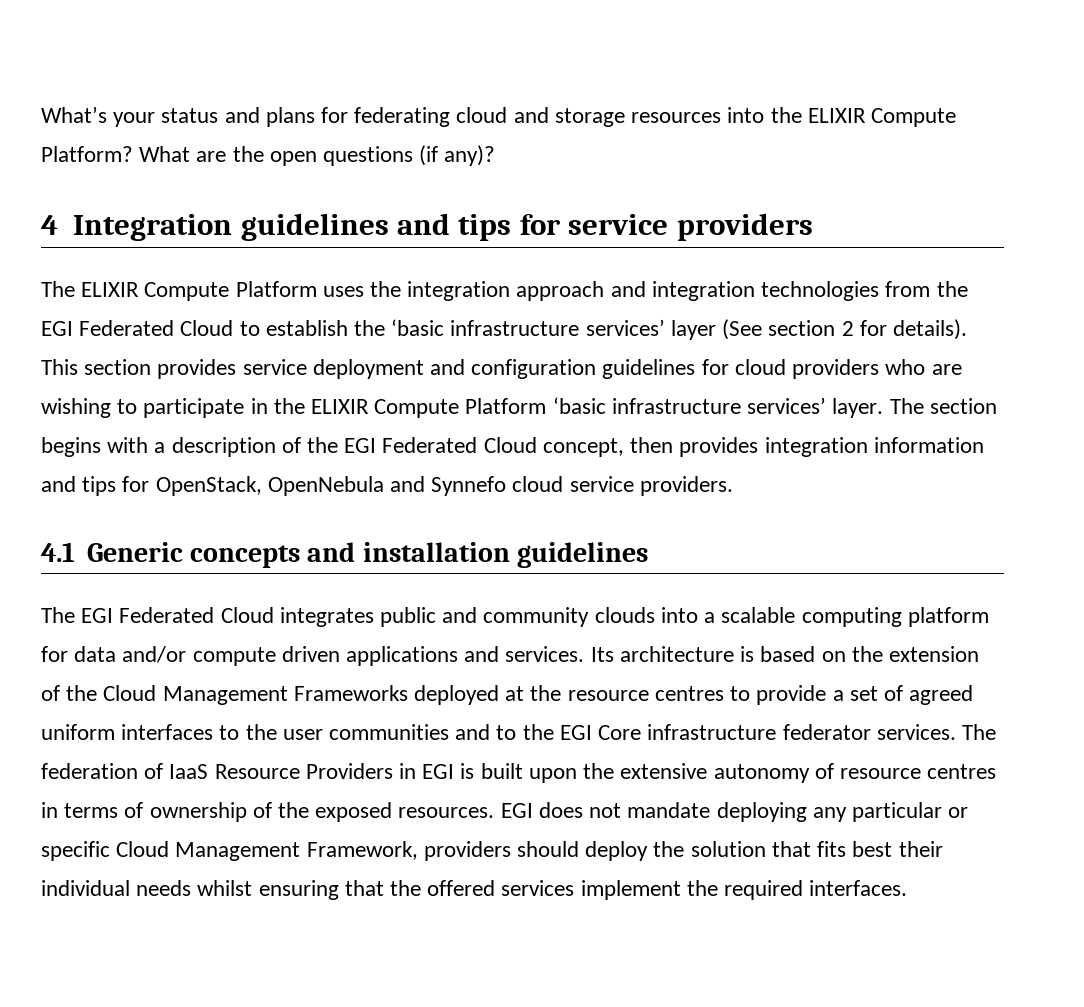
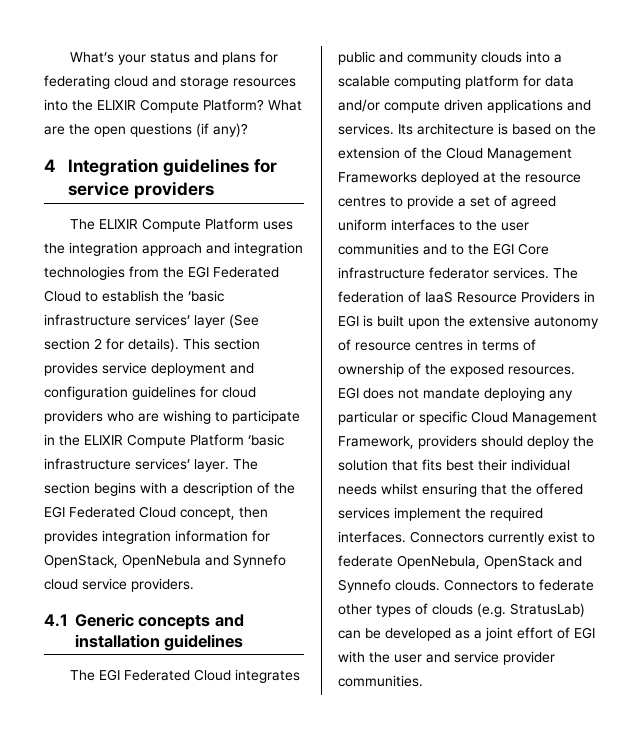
- 4 Integration guidelines and tips for service providers
+ 4 Integration guidelines for service providers
- The section begins with a description of the EGI Federated Cloud concept, then provides integration information and tips for OpenStack, OpenNebula and Synnefo cloud service providers.
+ The section begins with a description of the EGI Federated Cloud concept, then provides integration information for OpenStack, OpenNebula and Synnefo cloud service providers.
+ Connectors currently exist to federate OpenNebula, OpenStack and Synnefo clouds. Connectors to federate other types of clouds (e.g. StratusLab) can be developed as a joint effort of EGI with the user and service provider communities.

